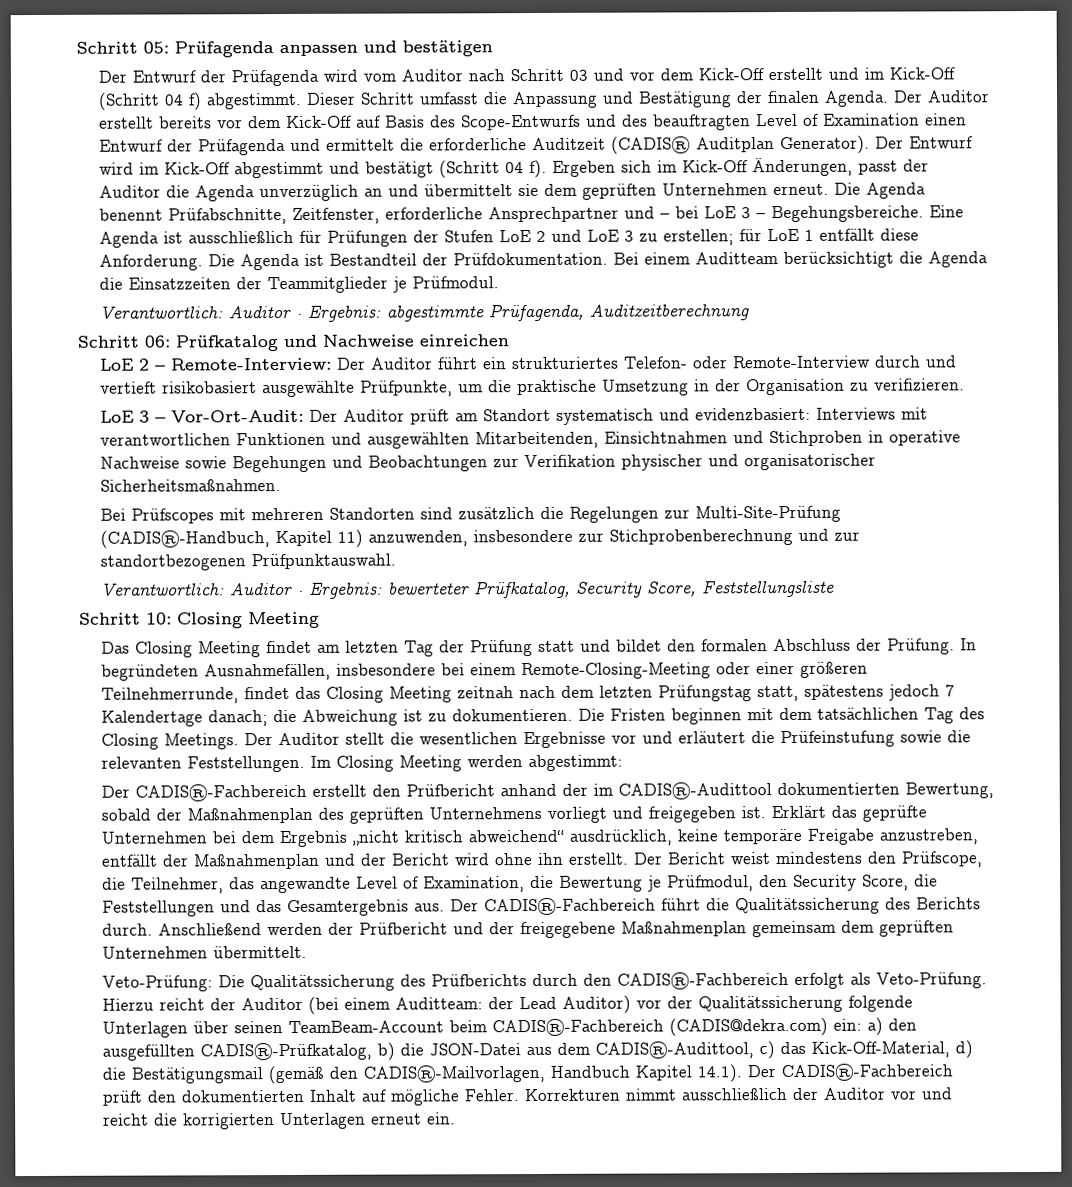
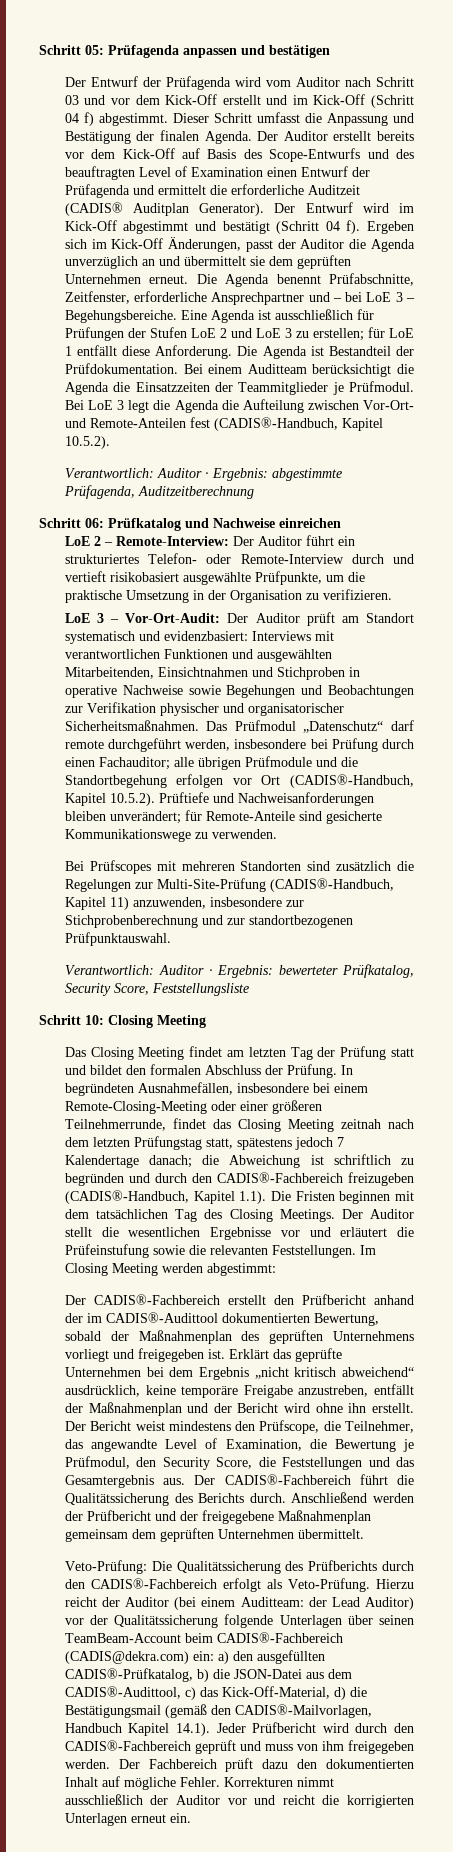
+ Bei LoE 3 legt die Agenda die Aufteilung zwischen Vor-Ort- und Remote-Anteilen fest (CADIS®-Handbuch, Kapitel 10.5.2).
+ Das Prüfmodul „Datenschutz“ darf remote durchgeführt werden, insbesondere bei Prüfung durch einen Fachauditor; alle übrigen Prüfmodule und die Standortbegehung erfolgen vor Ort (CADIS®-Handbuch, Kapitel 10.5.2). Prüftiefe und Nachweisanforderungen bleiben unverändert; für Remote-Anteile sind gesicherte Kommunikationswege zu verwenden.
- In begründeten Ausnahmefällen, insbesondere bei einem Remote-Closing-Meeting oder einer größeren Teilnehmerrunde, findet das Closing Meeting zeitnah nach dem letzten Prüfungstag statt, spätestens jedoch 7 Kalendertage danach; die Abweichung ist zu dokumentieren. Die Fristen beginnen mit dem tatsächlichen Tag des Closing Meetings.
+ In begründeten Ausnahmefällen, insbesondere bei einem Remote-Closing-Meeting oder einer größeren Teilnehmerrunde, findet das Closing Meeting zeitnah nach dem letzten Prüfungstag statt, spätestens jedoch 7 Kalendertage danach; die Abweichung ist schriftlich zu begründen und durch den CADIS®-Fachbereich freizugeben (CADIS®-Handbuch, Kapitel 1.1). Die Fristen beginnen mit dem tatsächlichen Tag des Closing Meetings.
- Hierzu reicht der Auditor (bei einem Auditteam: der Lead Auditor) vor der Qualitätssicherung folgende Unterlagen über seinen TeamBeam-Account beim CADIS®-Fachbereich (CADIS@dekra.com) ein: a) den ausgefüllten CADIS®-Prüfkatalog, b) die JSON-Datei aus dem CADIS®-Audittool, c) das Kick-Off-Material, d) die Bestätigungsmail (gemäß den CADIS®-Mailvorlagen, Handbuch Kapitel 14.1). Der CADIS®-Fachbereich prüft den dokumentierten Inhalt auf mögliche Fehler.
+ Hierzu reicht der Auditor (bei einem Auditteam: der Lead Auditor) vor der Qualitätssicherung folgende Unterlagen über seinen TeamBeam-Account beim CADIS®-Fachbereich (CADIS@dekra.com) ein: a) den ausgefüllten CADIS®-Prüfkatalog, b) die JSON-Datei aus dem CADIS®-Audittool, c) das Kick-Off-Material, d) die Bestätigungsmail (gemäß den CADIS®-Mailvorlagen, Handbuch Kapitel 14.1). Jeder Prüfbericht wird durch den CADIS®-Fachbereich geprüft und muss von ihm freigegeben werden. Der Fachbereich prüft dazu den dokumentierten Inhalt auf mögliche Fehler.

